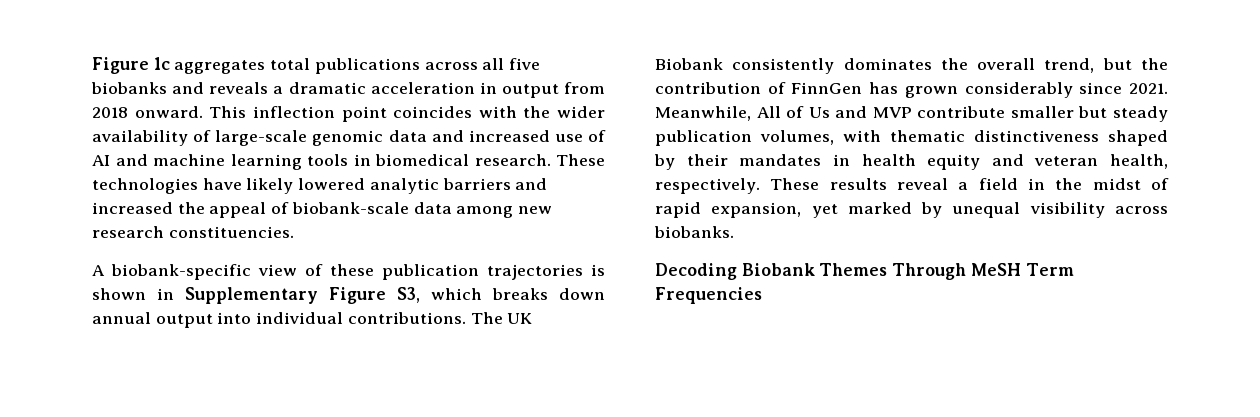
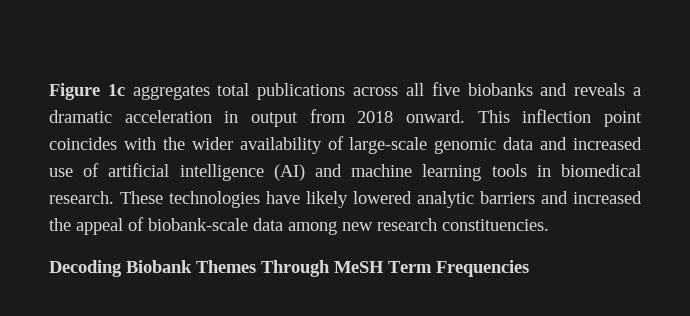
- This inflection point coincides with the wider availability of large-scale genomic data and increased use of AI and machine learning tools in biomedical research.
+ This inflection point coincides with the wider availability of large-scale genomic data and increased use of artificial intelligence (AI) and machine learning tools in biomedical research.
- A biobank-specific view of these publication trajectories is shown in Supplementary Figure S3, which breaks down annual output into individual contributions. The UK Biobank consistently dominates the overall trend, but the contribution of FinnGen has grown considerably since 2021. Meanwhile, All of Us and MVP contribute smaller but steady publication volumes, with thematic distinctiveness shaped by their mandates in health equity and veteran health, respectively. These results reveal a field in the midst of rapid expansion, yet marked by unequal visibility across biobanks.

